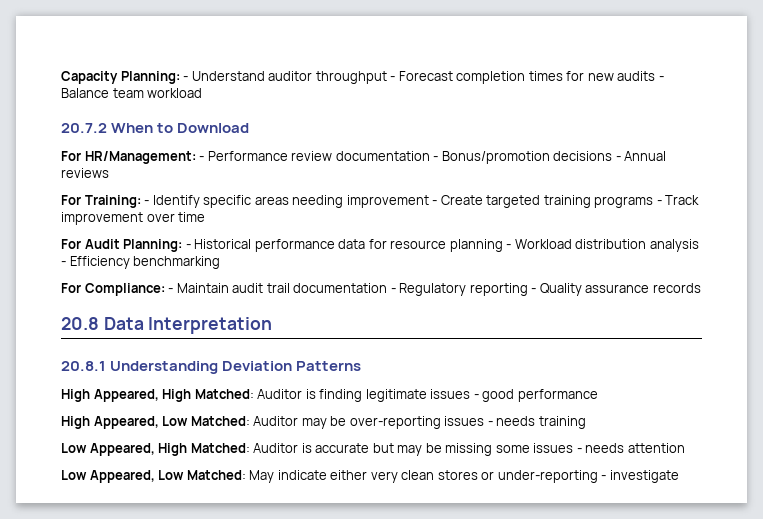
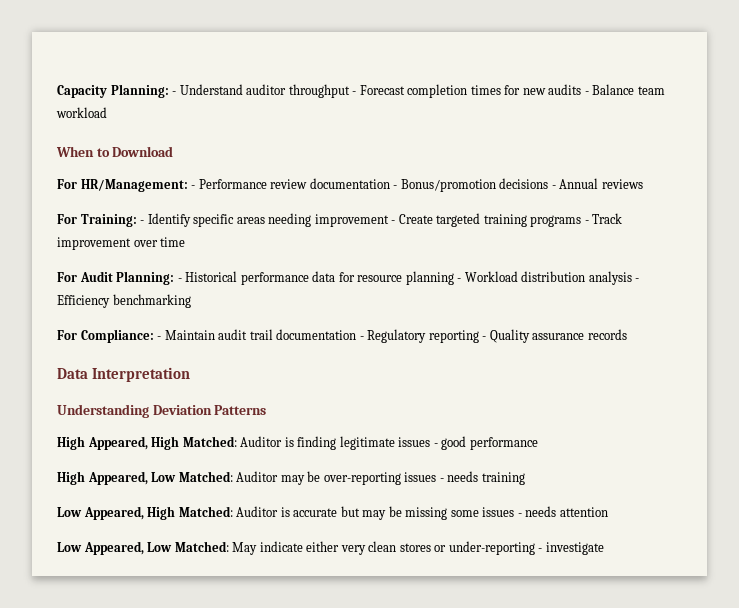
- 20.7.2 When to Download
+ When to Download
- 20.8 Data Interpretation
+ Data Interpretation
- 20.8.1 Understanding Deviation Patterns
+ Understanding Deviation Patterns

